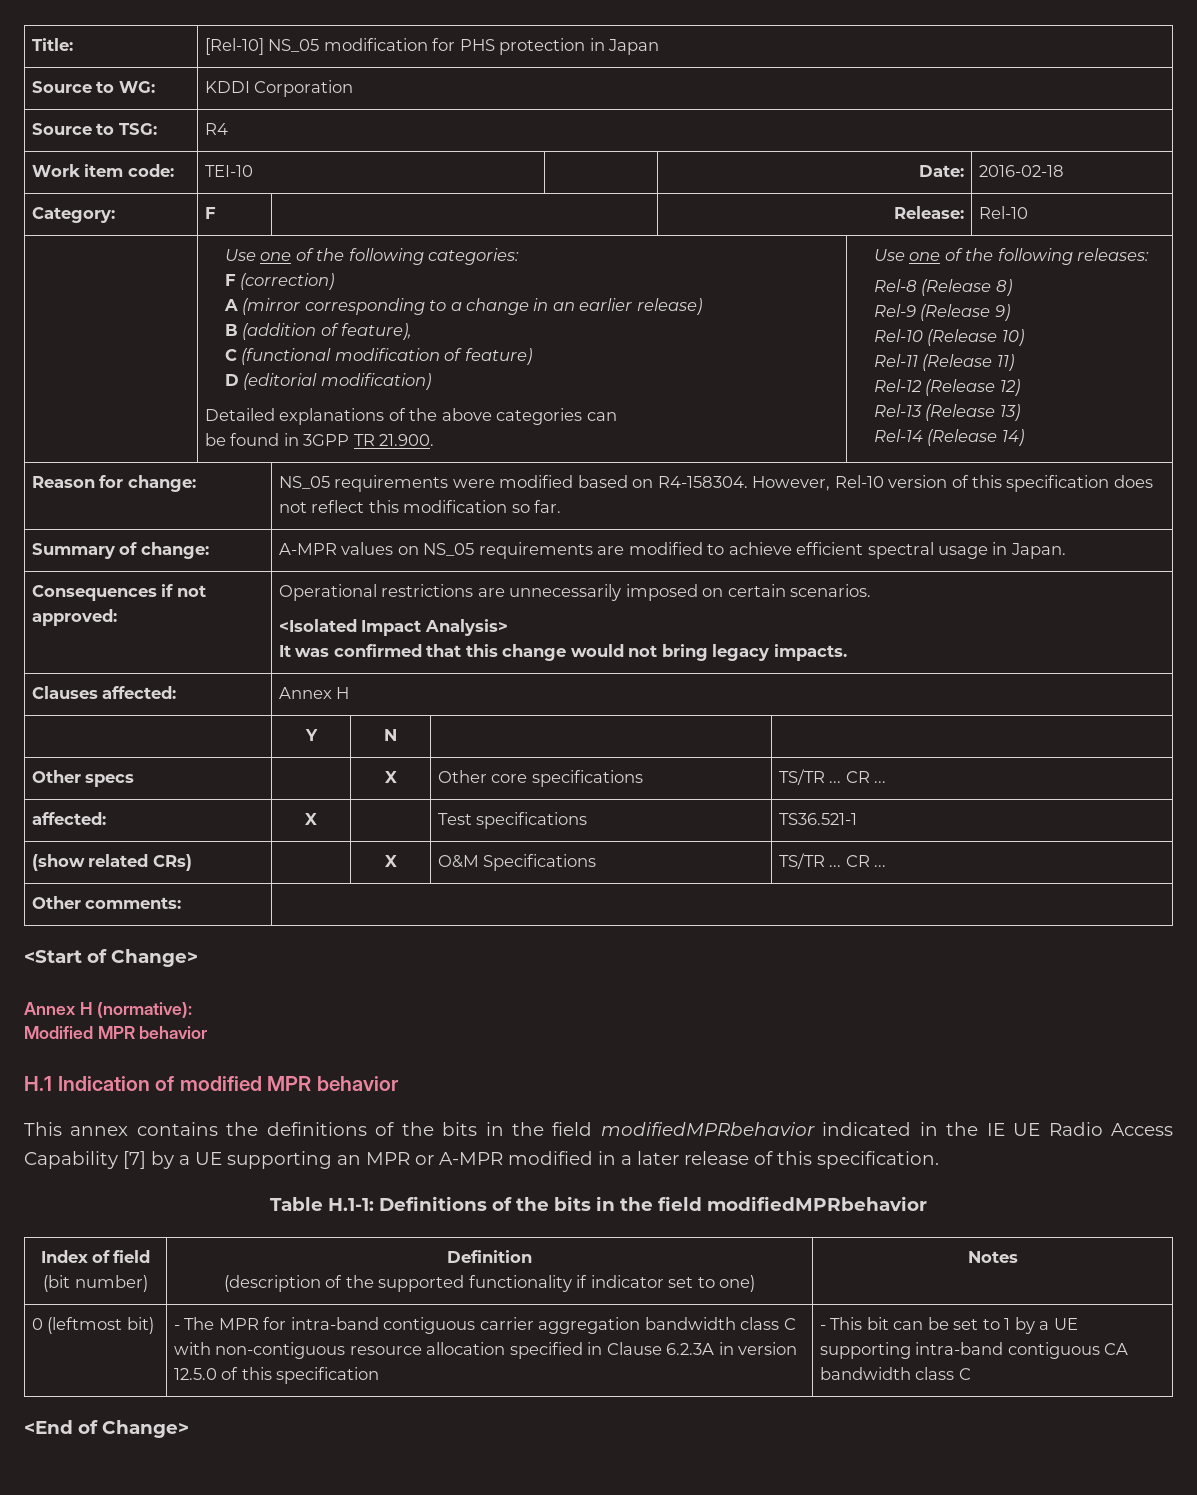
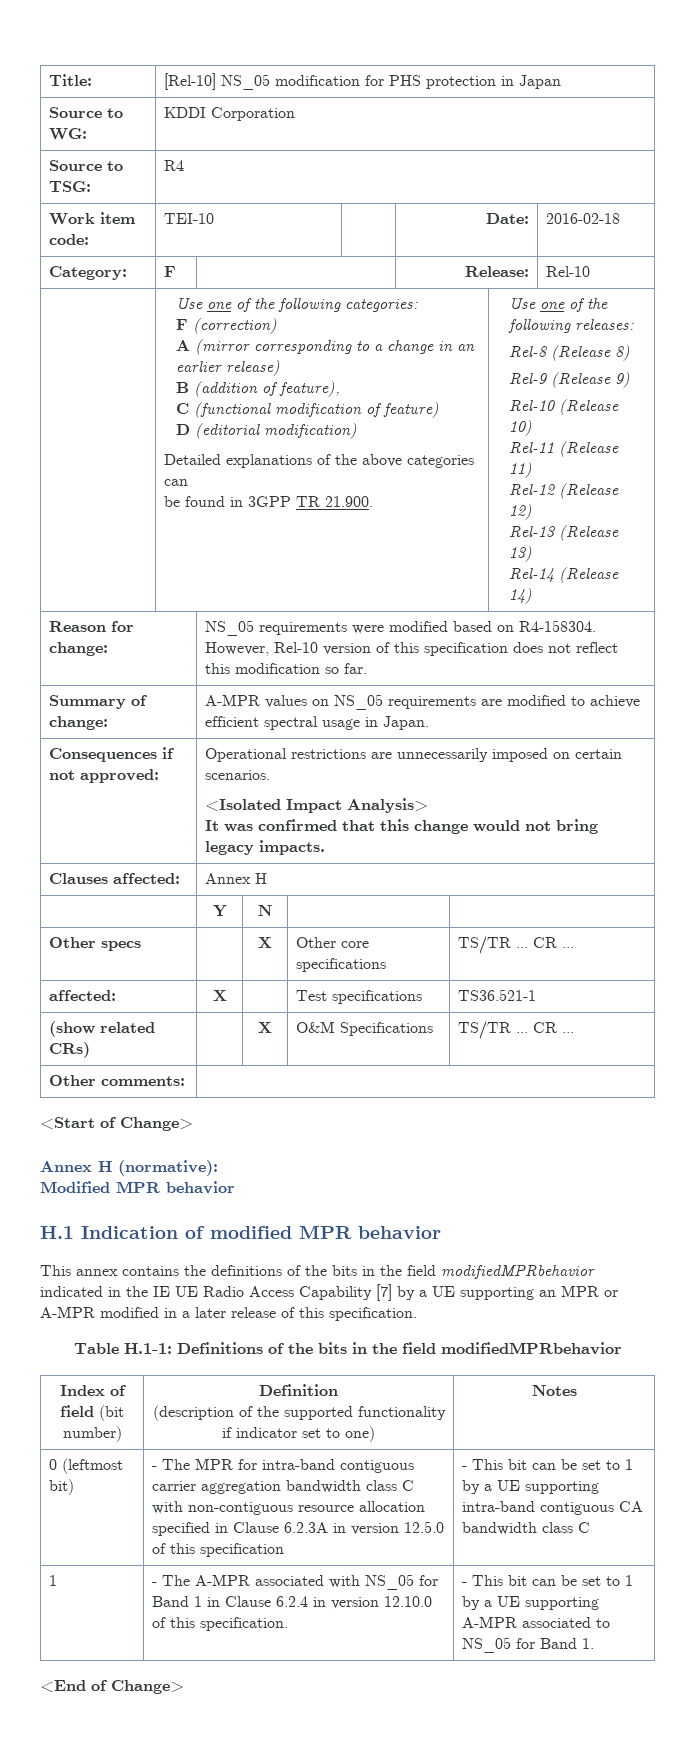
+ 1 | - The A-MPR associated with NS_05 for Band 1 in Clause 6.2.4 in version 12.10.0 of this specification. | - This bit can be set to 1 by a UE supporting A-MPR associated to NS_05 for Band 1.

